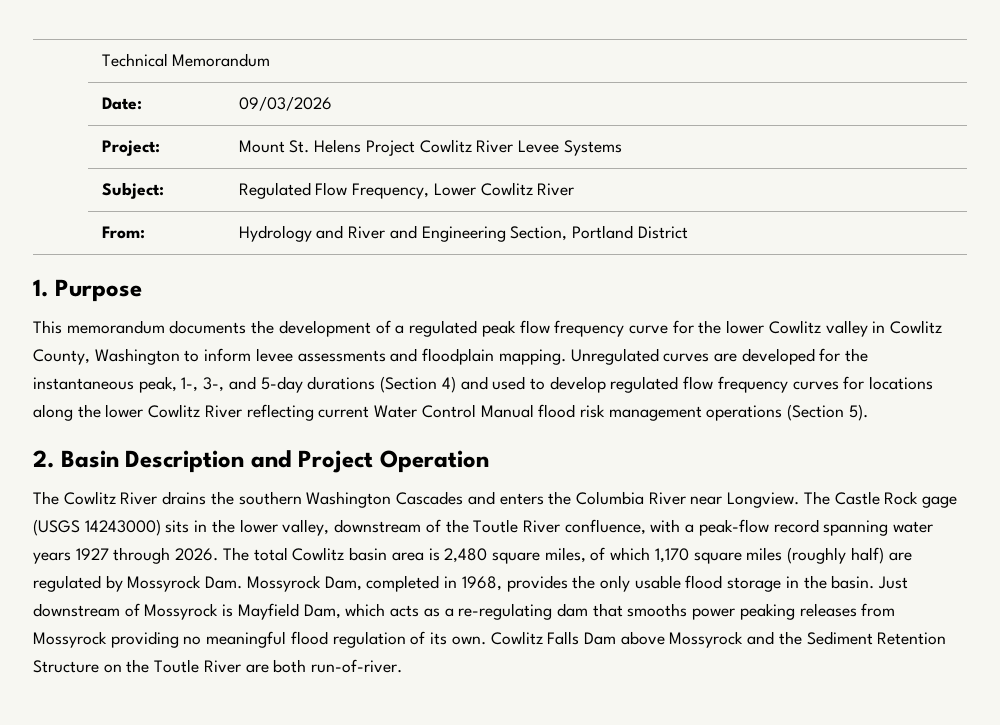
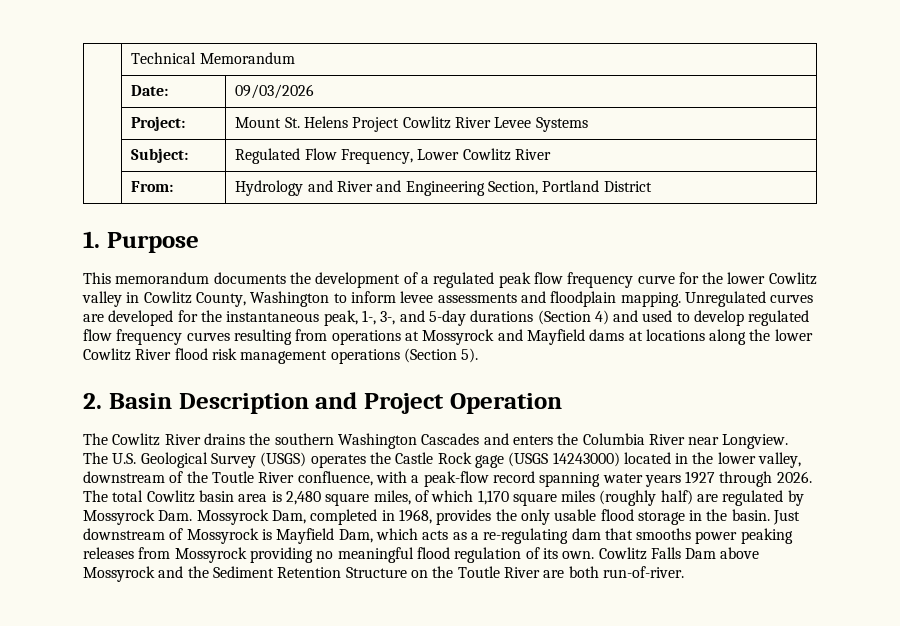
- Unregulated curves are developed for the instantaneous peak, 1-, 3-, and 5-day durations (Section 4) and used to develop regulated flow frequency curves for locations along the lower Cowlitz River reflecting current Water Control Manual flood risk management operations (Section 5).
+ Unregulated curves are developed for the instantaneous peak, 1-, 3-, and 5-day durations (Section 4) and used to develop regulated flow frequency curves resulting from operations at Mossyrock and Mayfield dams at locations along the lower Cowlitz River flood risk management operations (Section 5).
- The Castle Rock gage (USGS 14243000) sits in the lower valley, downstream of the Toutle River confluence, with a peak-flow record spanning water years 1927 through 2026.
+ The U.S. Geological Survey (USGS) operates the Castle Rock gage (USGS 14243000) located in the lower valley, downstream of the Toutle River confluence, with a peak-flow record spanning water years 1927 through 2026.

